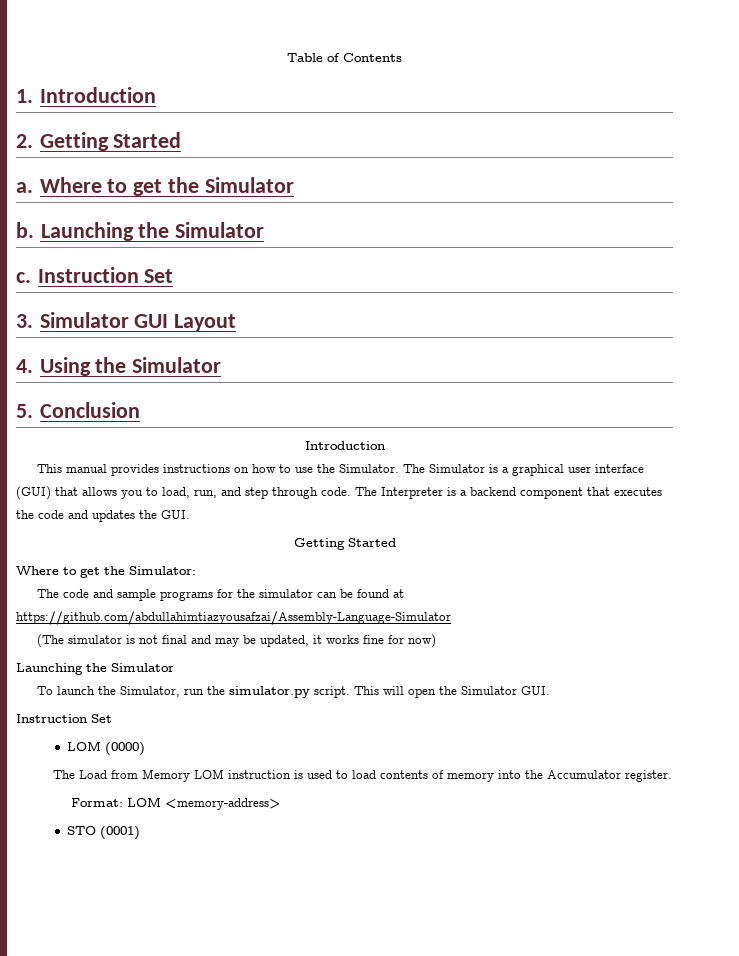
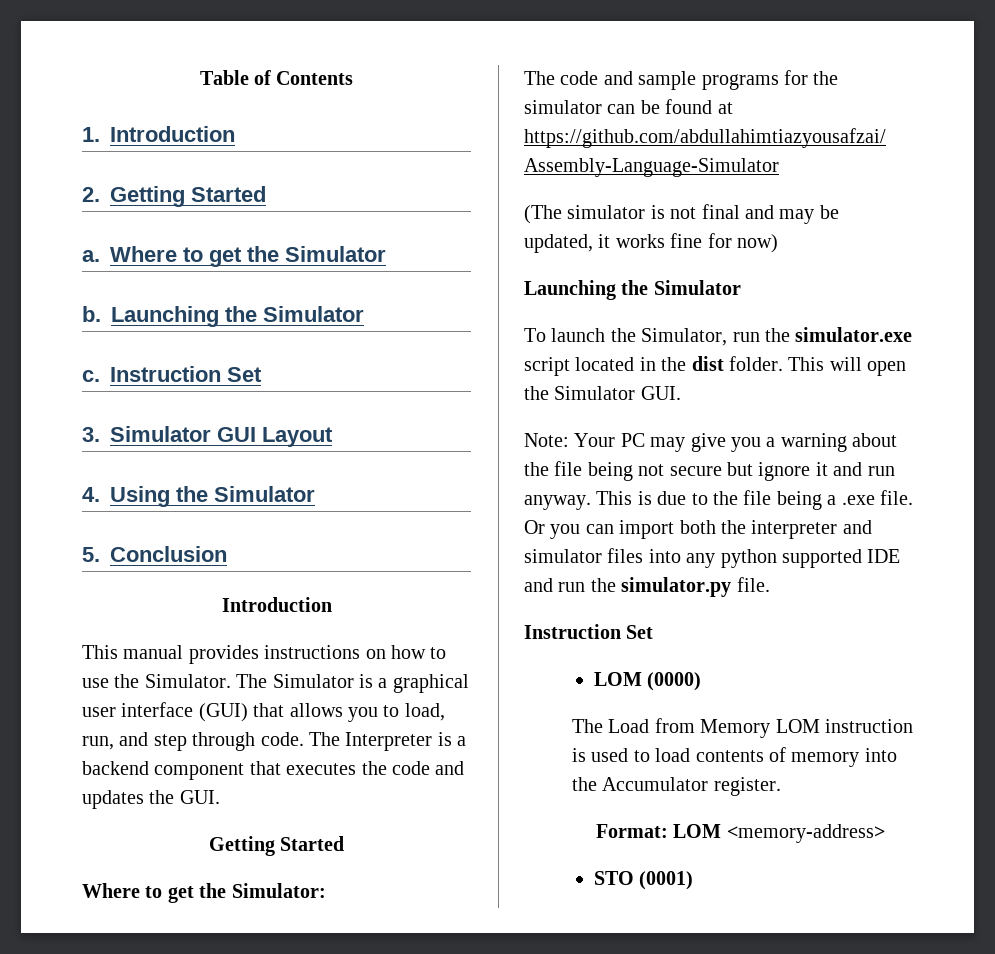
- To launch the Simulator, run the simulator.py script.
+ To launch the Simulator, run the simulator.exe script located in the dist folder.
+ Note: Your PC may give you a warning about the file being not secure but ignore it and run anyway. This is due to the file being a .exe file. Or you can import both the interpreter and simulator files into any python supported IDE and run the simulator.py file.

